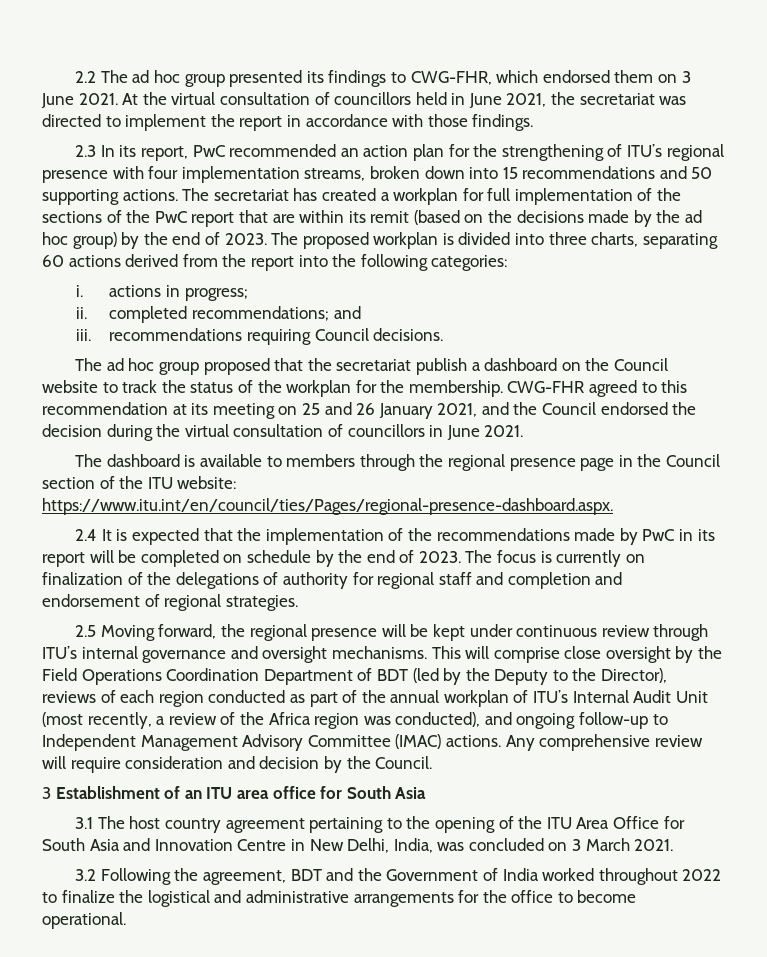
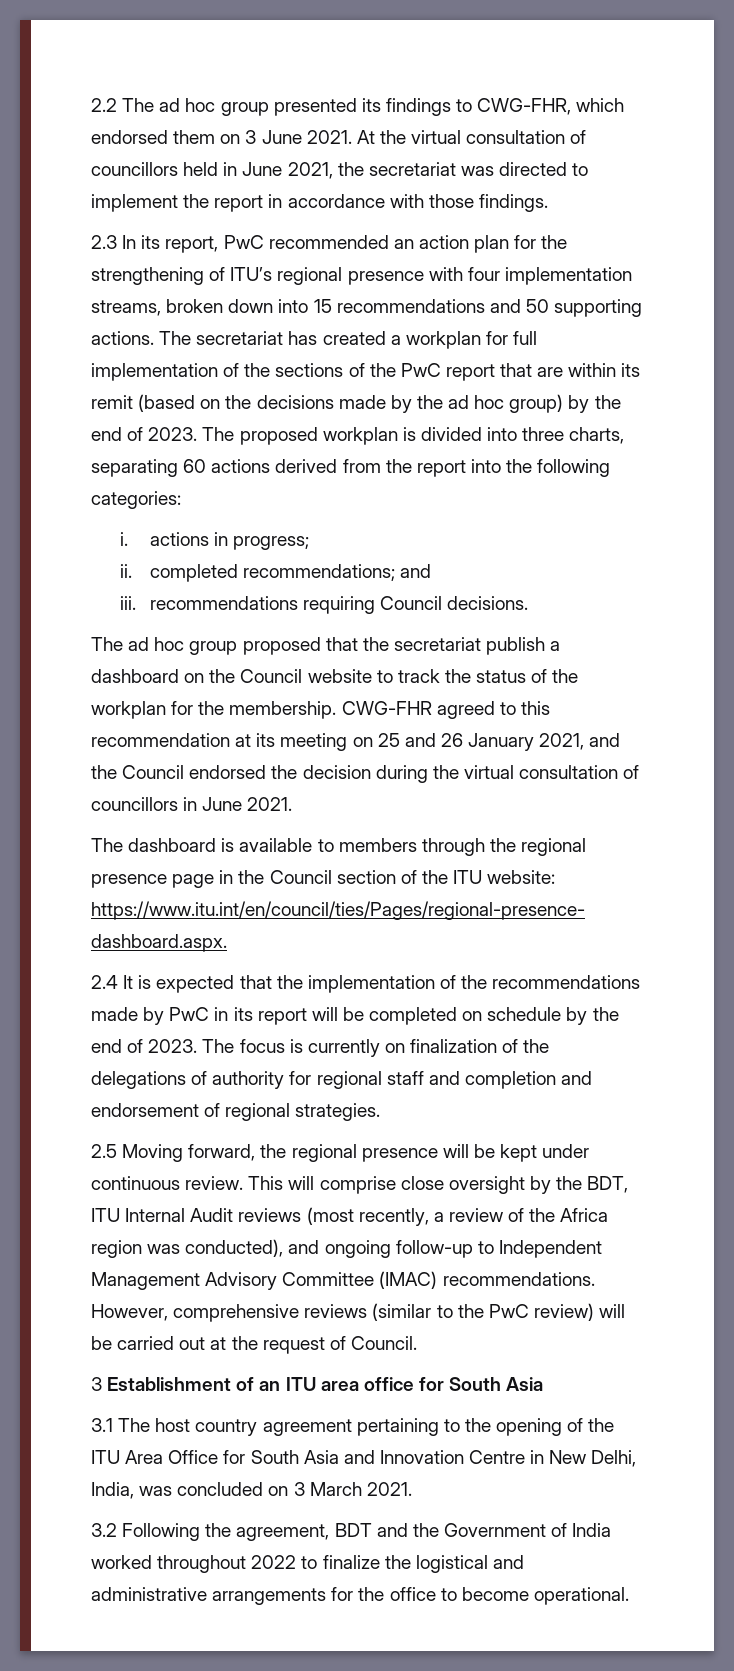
- 2.5 Moving forward, the regional presence will be kept under continuous review through ITU’s internal governance and oversight mechanisms.
+ 2.5 Moving forward, the regional presence will be kept under continuous review.
- This will comprise close oversight by the Field Operations Coordination Department of BDT (led by the Deputy to the Director), reviews of each region conducted as part of the annual workplan of ITU’s Internal Audit Unit (most recently, a review of the Africa region was conducted), and ongoing follow-up to Independent Management Advisory Committee (IMAC) actions. Any comprehensive review will require consideration and decision by the Council.
+ This will comprise close oversight by the BDT, ITU Internal Audit reviews (most recently, a review of the Africa region was conducted), and ongoing follow-up to Independent Management Advisory Committee (IMAC) recommendations. However, comprehensive reviews (similar to the PwC review) will be carried out at the request of Council.

